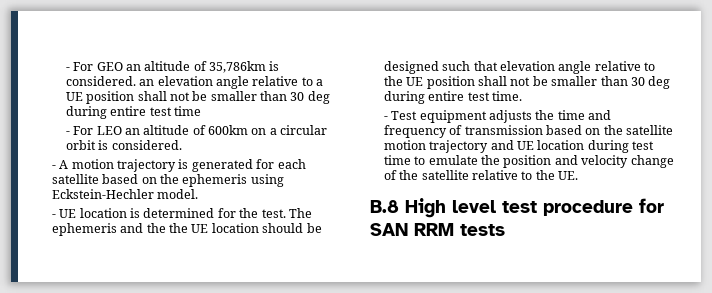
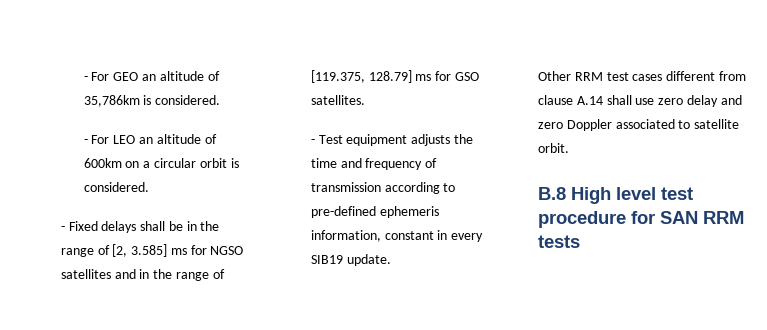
- - For GEO an altitude of 35,786km is considered. an elevation angle relative to a UE position shall not be smaller than 30 deg during entire test time
+ - For GEO an altitude of 35,786km is considered.
- - A motion trajectory is generated for each satellite based on the ephemeris using Eckstein-Hechler model.
- - UE location is determined for the test. The ephemeris and the the UE location should be designed such that elevation angle relative to the UE position shall not be smaller than 30 deg during entire test time.
+ - Fixed delays shall be in the range of [2, 3.585] ms for NGSO satellites and in the range of [119.375, 128.79] ms for GSO satellites.
- - Test equipment adjusts the time and frequency of transmission based on the satellite motion trajectory and UE location during test time to emulate the position and velocity change of the satellite relative to the UE.
+ - Test equipment adjusts the time and frequency of transmission according to pre-defined ephemeris information, constant in every SIB19 update.
+ Other RRM test cases different from clause A.14 shall use zero delay and zero Doppler associated to satellite orbit.

